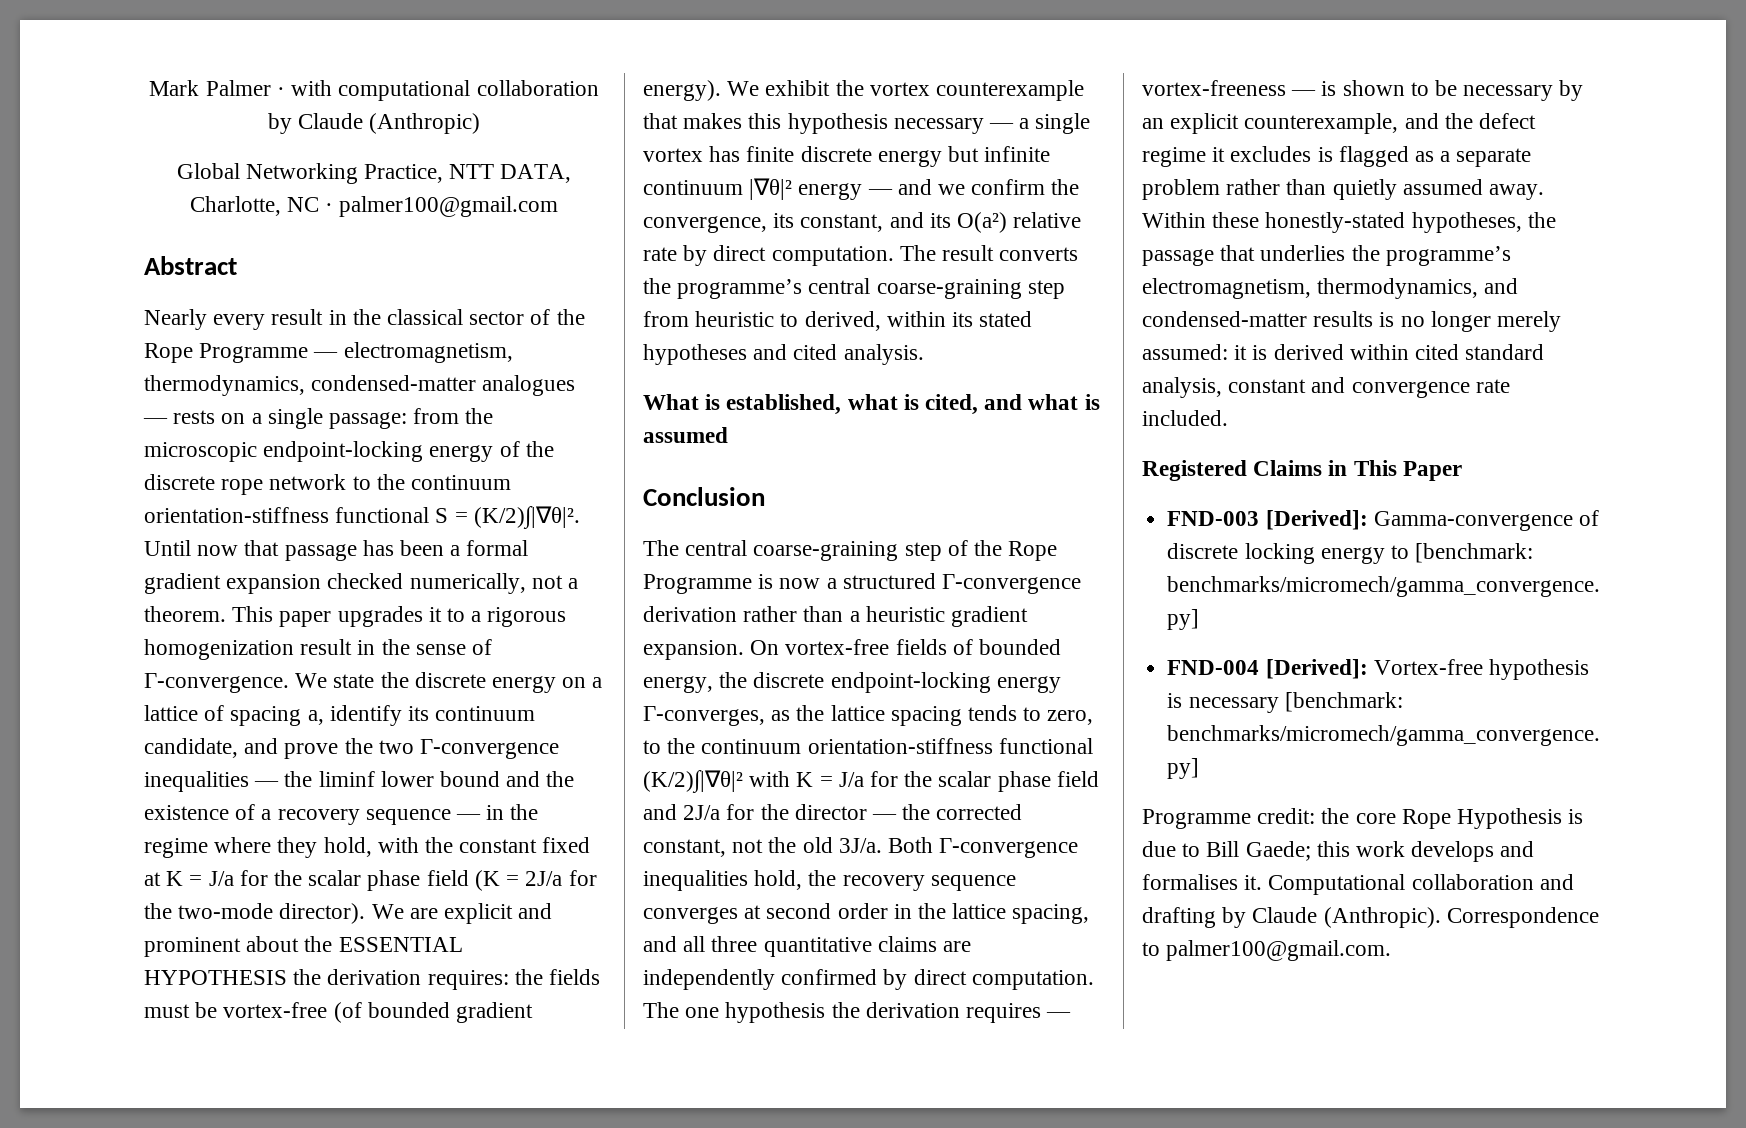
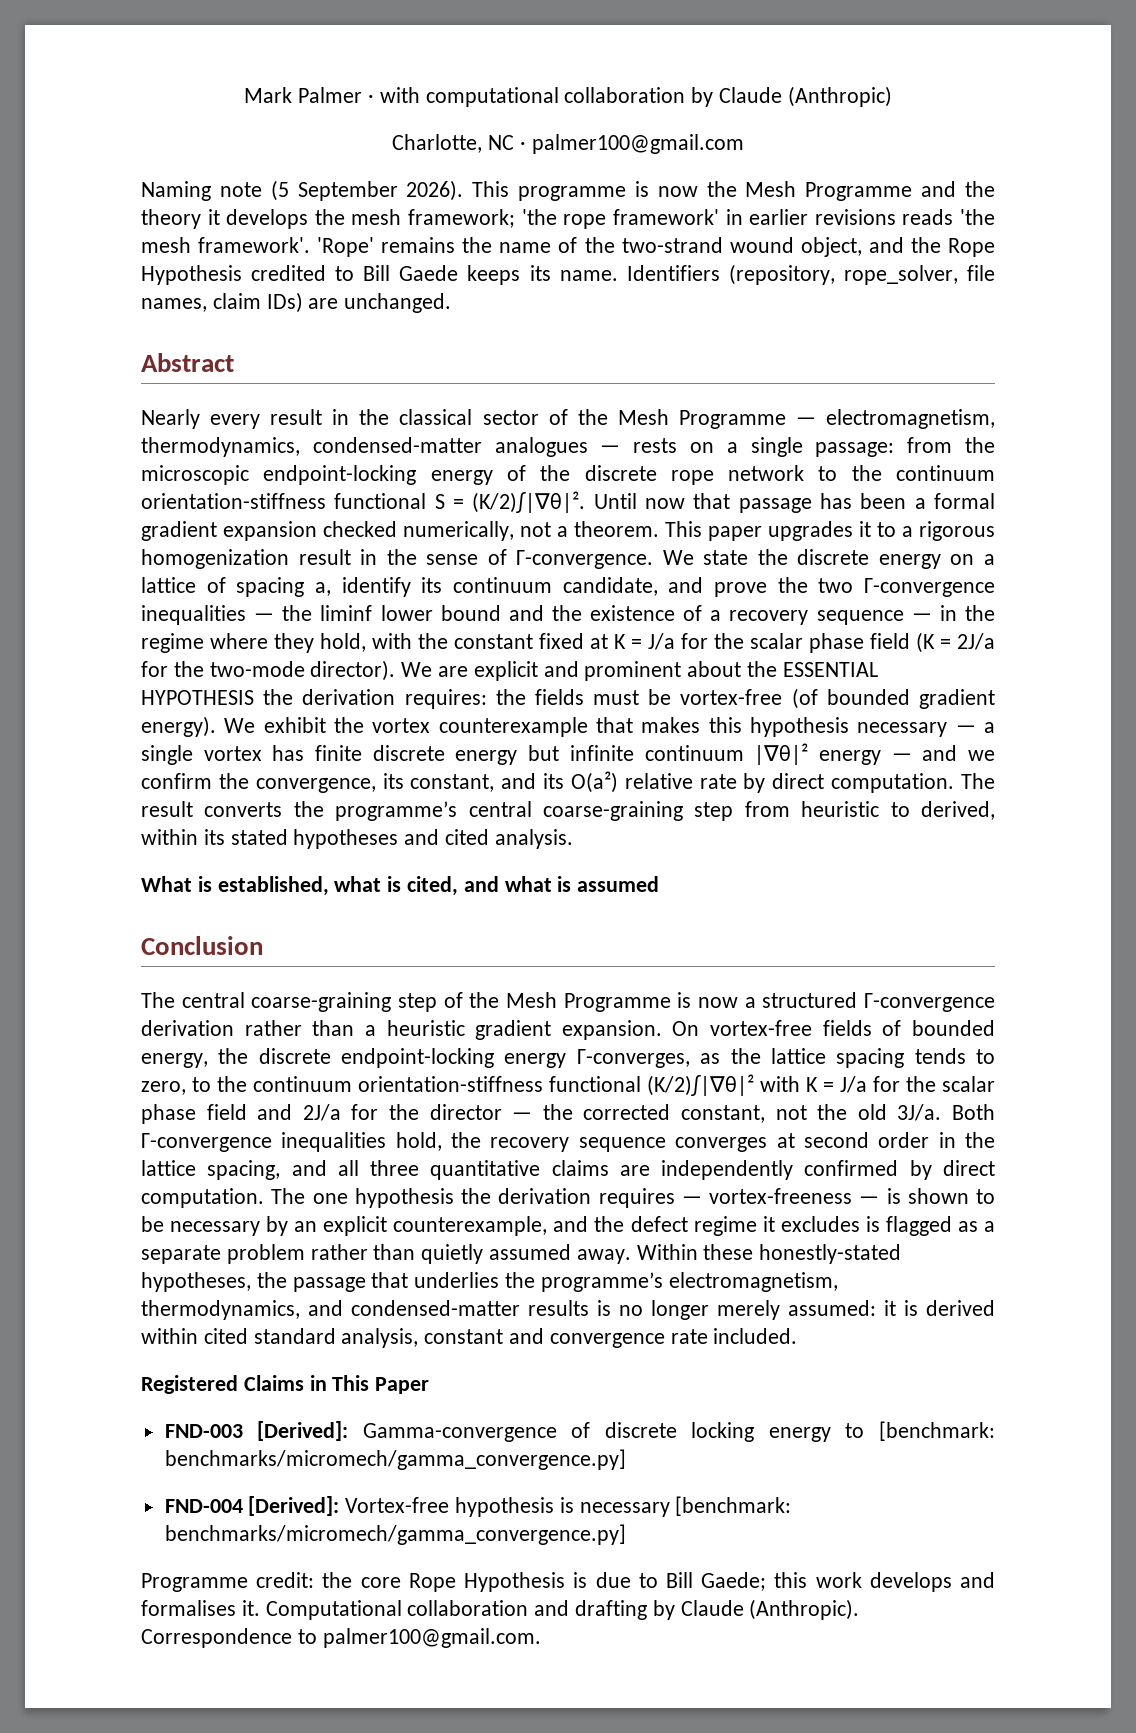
- Global Networking Practice, NTT DATA, Charlotte, NC · palmer100@gmail.com
+ Charlotte, NC · palmer100@gmail.com
+ Naming note (5 September 2026). This programme is now the Mesh Programme and the theory it develops the mesh framework; 'the rope framework' in earlier revisions reads 'the mesh framework'. 'Rope' remains the name of the two-strand wound object, and the Rope Hypothesis credited to Bill Gaede keeps its name. Identifiers (repository, rope_solver, file names, claim IDs) are unchanged.
- Nearly every result in the classical sector of the Rope Programme — electromagnetism, thermodynamics, condensed-matter analogues — rests on a single passage: from the microscopic endpoint-locking energy of the discrete rope network to the continuum orientation-stiffness functional S = (K/2)∫|∇θ|².
+ Nearly every result in the classical sector of the Mesh Programme — electromagnetism, thermodynamics, condensed-matter analogues — rests on a single passage: from the microscopic endpoint-locking energy of the discrete rope network to the continuum orientation-stiffness functional S = (K/2)∫|∇θ|².
- The central coarse-graining step of the Rope Programme is now a structured Γ-convergence derivation rather than a heuristic gradient expansion.
+ The central coarse-graining step of the Mesh Programme is now a structured Γ-convergence derivation rather than a heuristic gradient expansion.

